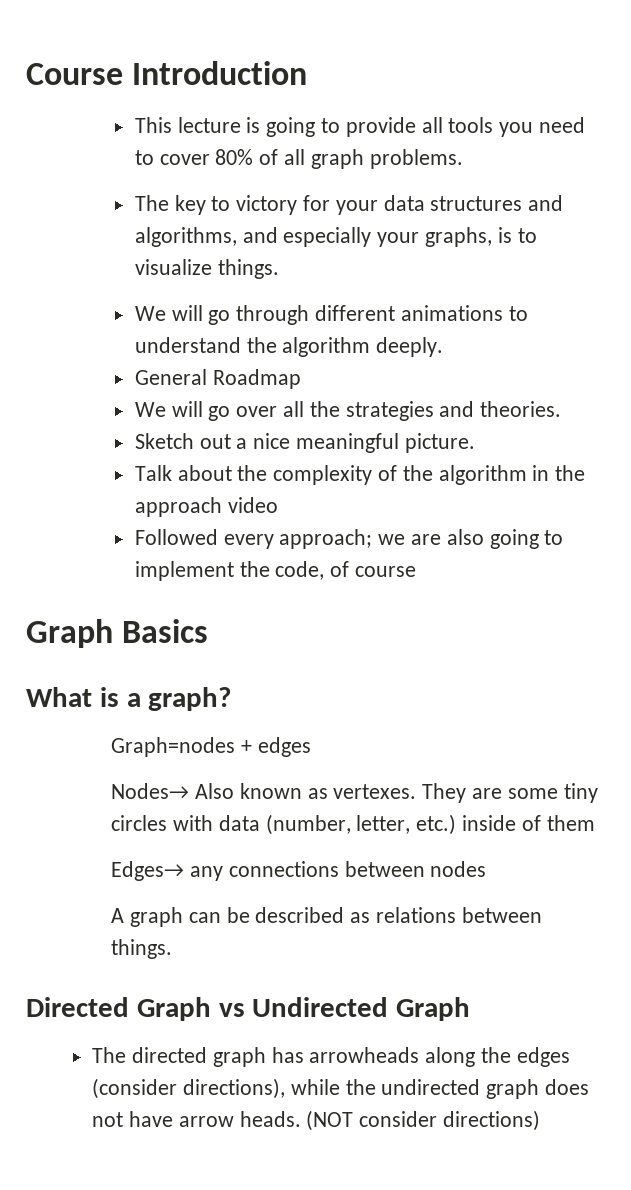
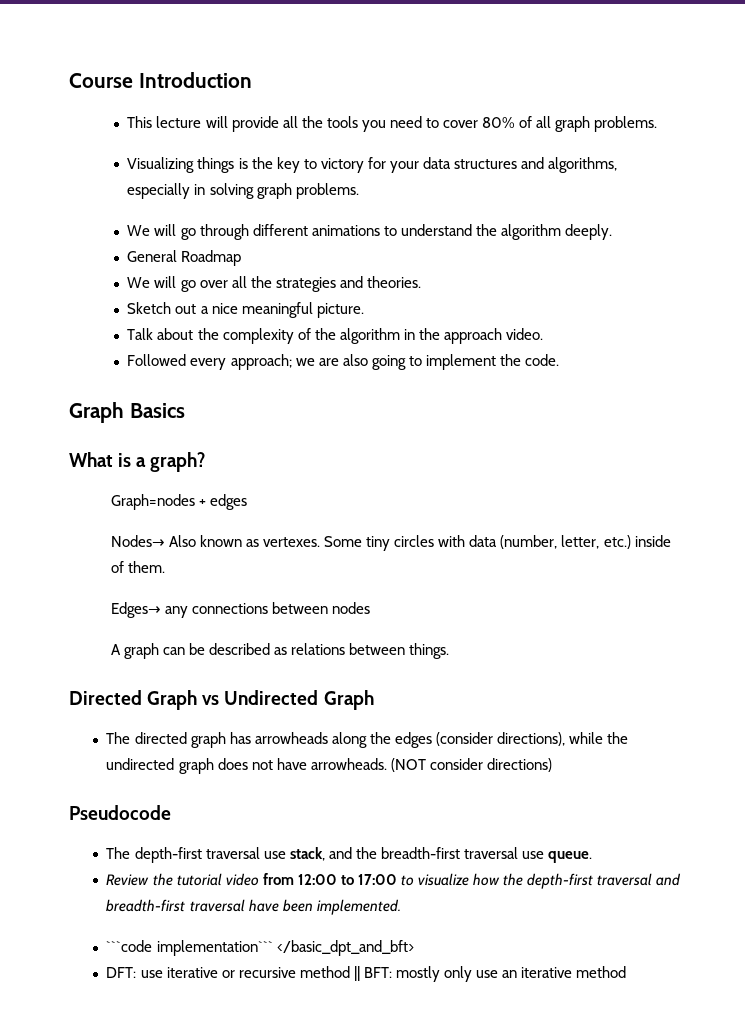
- This lecture is going to provide all tools you need to cover 80% of all graph problems.
+ This lecture will provide all the tools you need to cover 80% of all graph problems.
- The key to victory for your data structures and algorithms, and especially your graphs, is to visualize things.
+ Visualizing things is the key to victory for your data structures and algorithms, especially in solving graph problems.
- Talk about the complexity of the algorithm in the approach video
+ Talk about the complexity of the algorithm in the approach video.
- Followed every approach; we are also going to implement the code, of course
+ Followed every approach; we are also going to implement the code.
- They are some tiny circles with data (number, letter, etc.) inside of them
+ Some tiny circles with data (number, letter, etc.) inside of them.
- The directed graph has arrowheads along the edges (consider directions), while the undirected graph does not have arrow heads.
+ The directed graph has arrowheads along the edges (consider directions), while the undirected graph does not have arrowheads.
+ Pseudocode
+ The depth-first traversal use stack, and the breadth-first traversal use queue.
+ Review the tutorial video from 12:00 to 17:00 to visualize how the depth-first traversal and breadth-first traversal have been implemented.
+ ```code implementation``` </basic_dpt_and_bft>
+ DFT: use iterative or recursive method || BFT: mostly only use an iterative method

